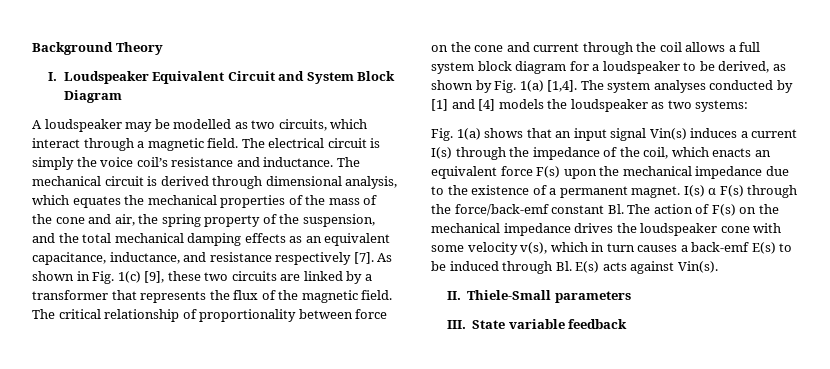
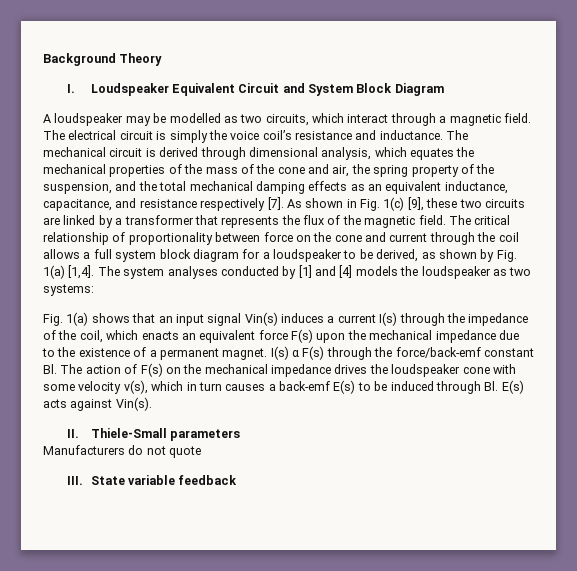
- The mechanical circuit is derived through dimensional analysis, which equates the mechanical properties of the mass of the cone and air, the spring property of the suspension, and the total mechanical damping effects as an equivalent capacitance, inductance, and resistance respectively [7].
+ The mechanical circuit is derived through dimensional analysis, which equates the mechanical properties of the mass of the cone and air, the spring property of the suspension, and the total mechanical damping effects as an equivalent inductance, capacitance, and resistance respectively [7].
+ Manufacturers do not quote

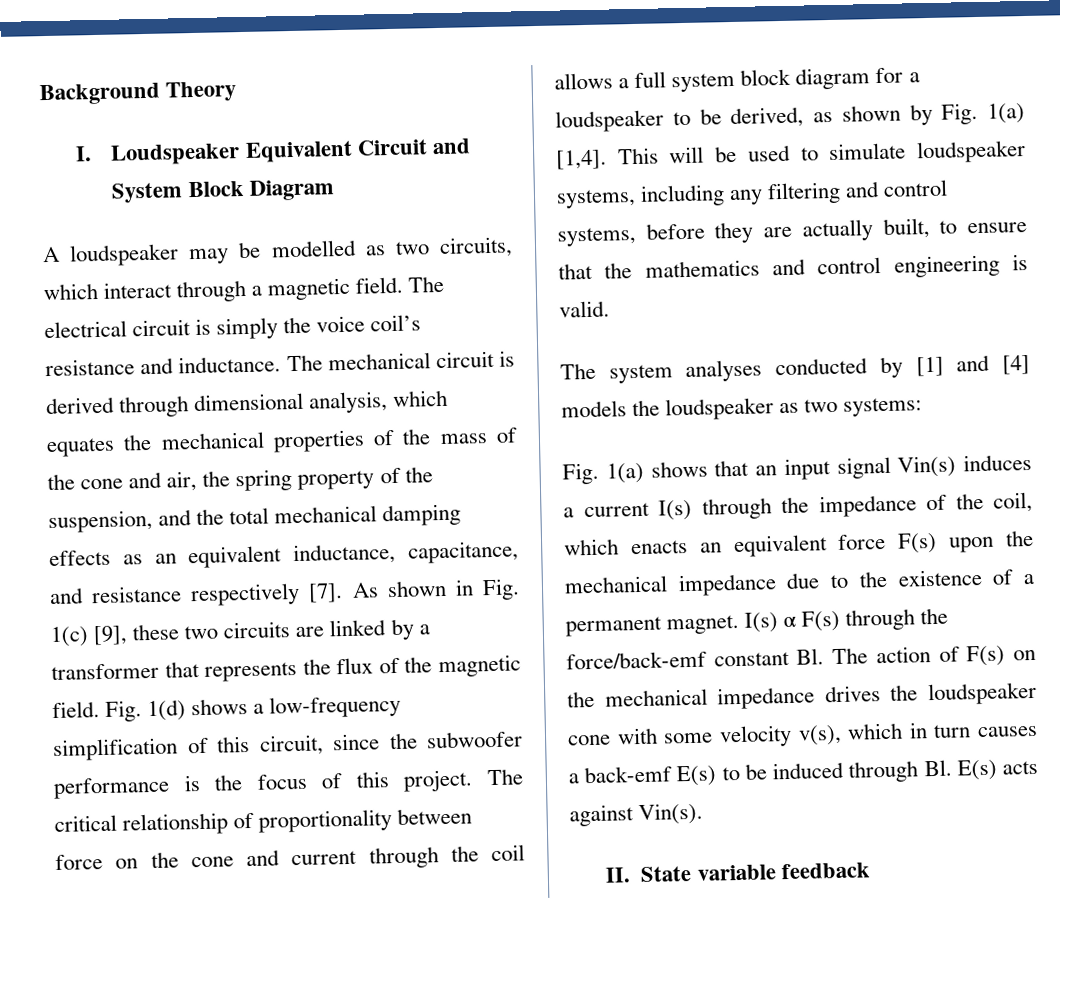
+ Fig. 1(d) shows a low-frequency simplification of this circuit, since the subwoofer performance is the focus of this project.
- The critical relationship of proportionality between force on the cone and current through the coil allows a full system block diagram for a loudspeaker to be derived, as shown by Fig. 1(a) [1,4]. The system analyses conducted by [1] and [4] models the loudspeaker as two systems:
+ The critical relationship of proportionality between force on the cone and current through the coil allows a full system block diagram for a loudspeaker to be derived, as shown by Fig. 1(a) [1,4]. This will be used to simulate loudspeaker systems, including any filtering and control systems, before they are actually built, to ensure that the mathematics and control engineering is valid.
+ The system analyses conducted by [1] and [4] models the loudspeaker as two systems:
- II. Thiele-Small parameters
- Manufacturers do not quote
- III. State variable feedback
+ II. State variable feedback

